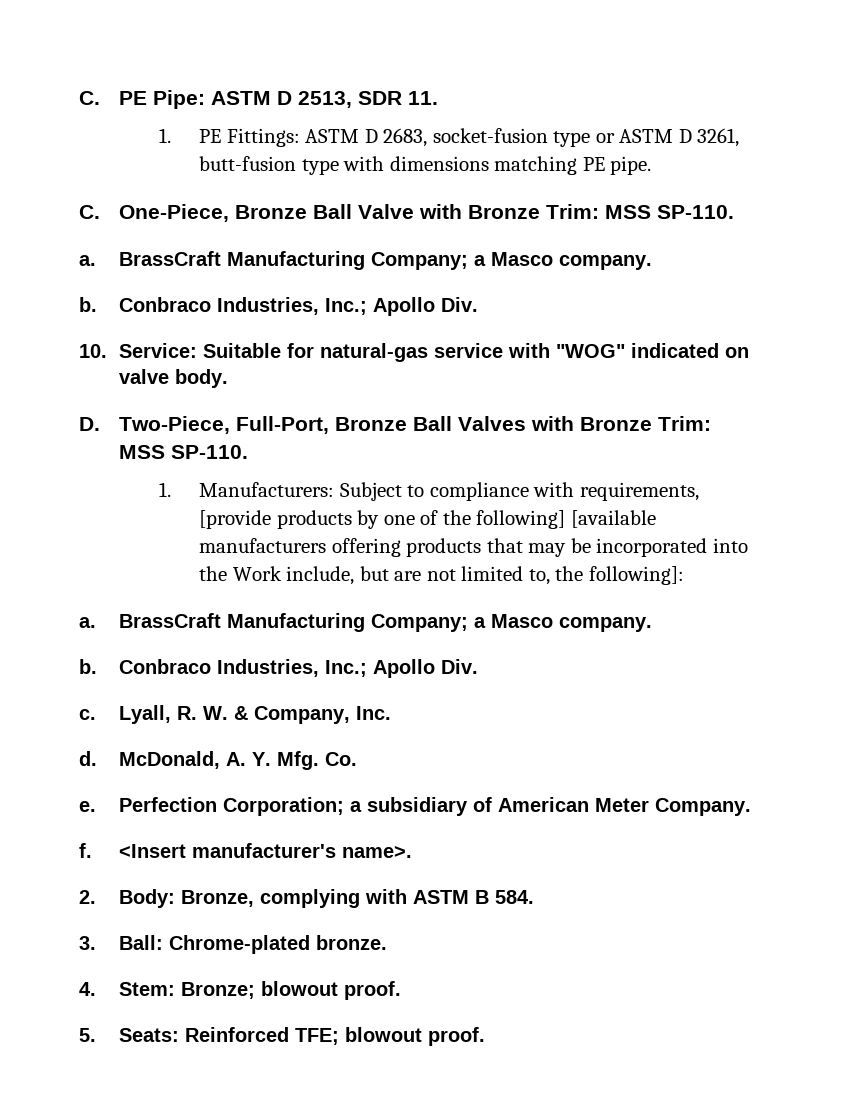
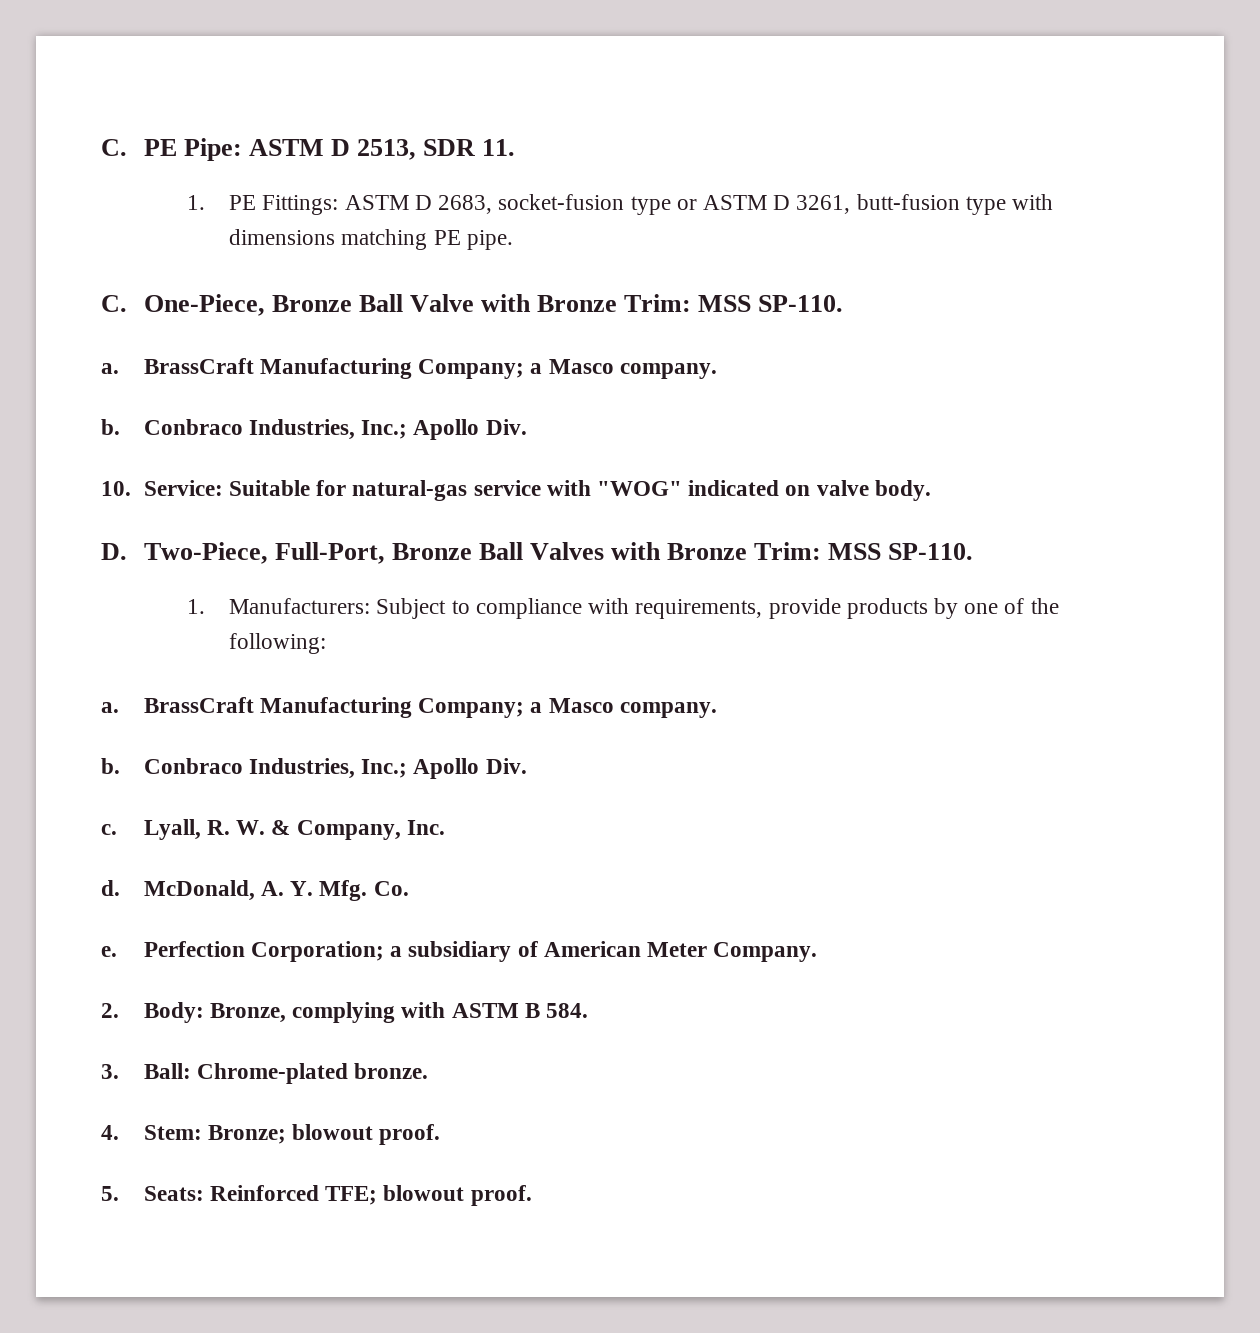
- 1. Manufacturers: Subject to compliance with requirements, [provide products by one of the following] [available manufacturers offering products that may be incorporated into the Work include, but are not limited to, the following]:
+ 1. Manufacturers: Subject to compliance with requirements, provide products by one of the following:
- f. <Insert manufacturer's name>.

